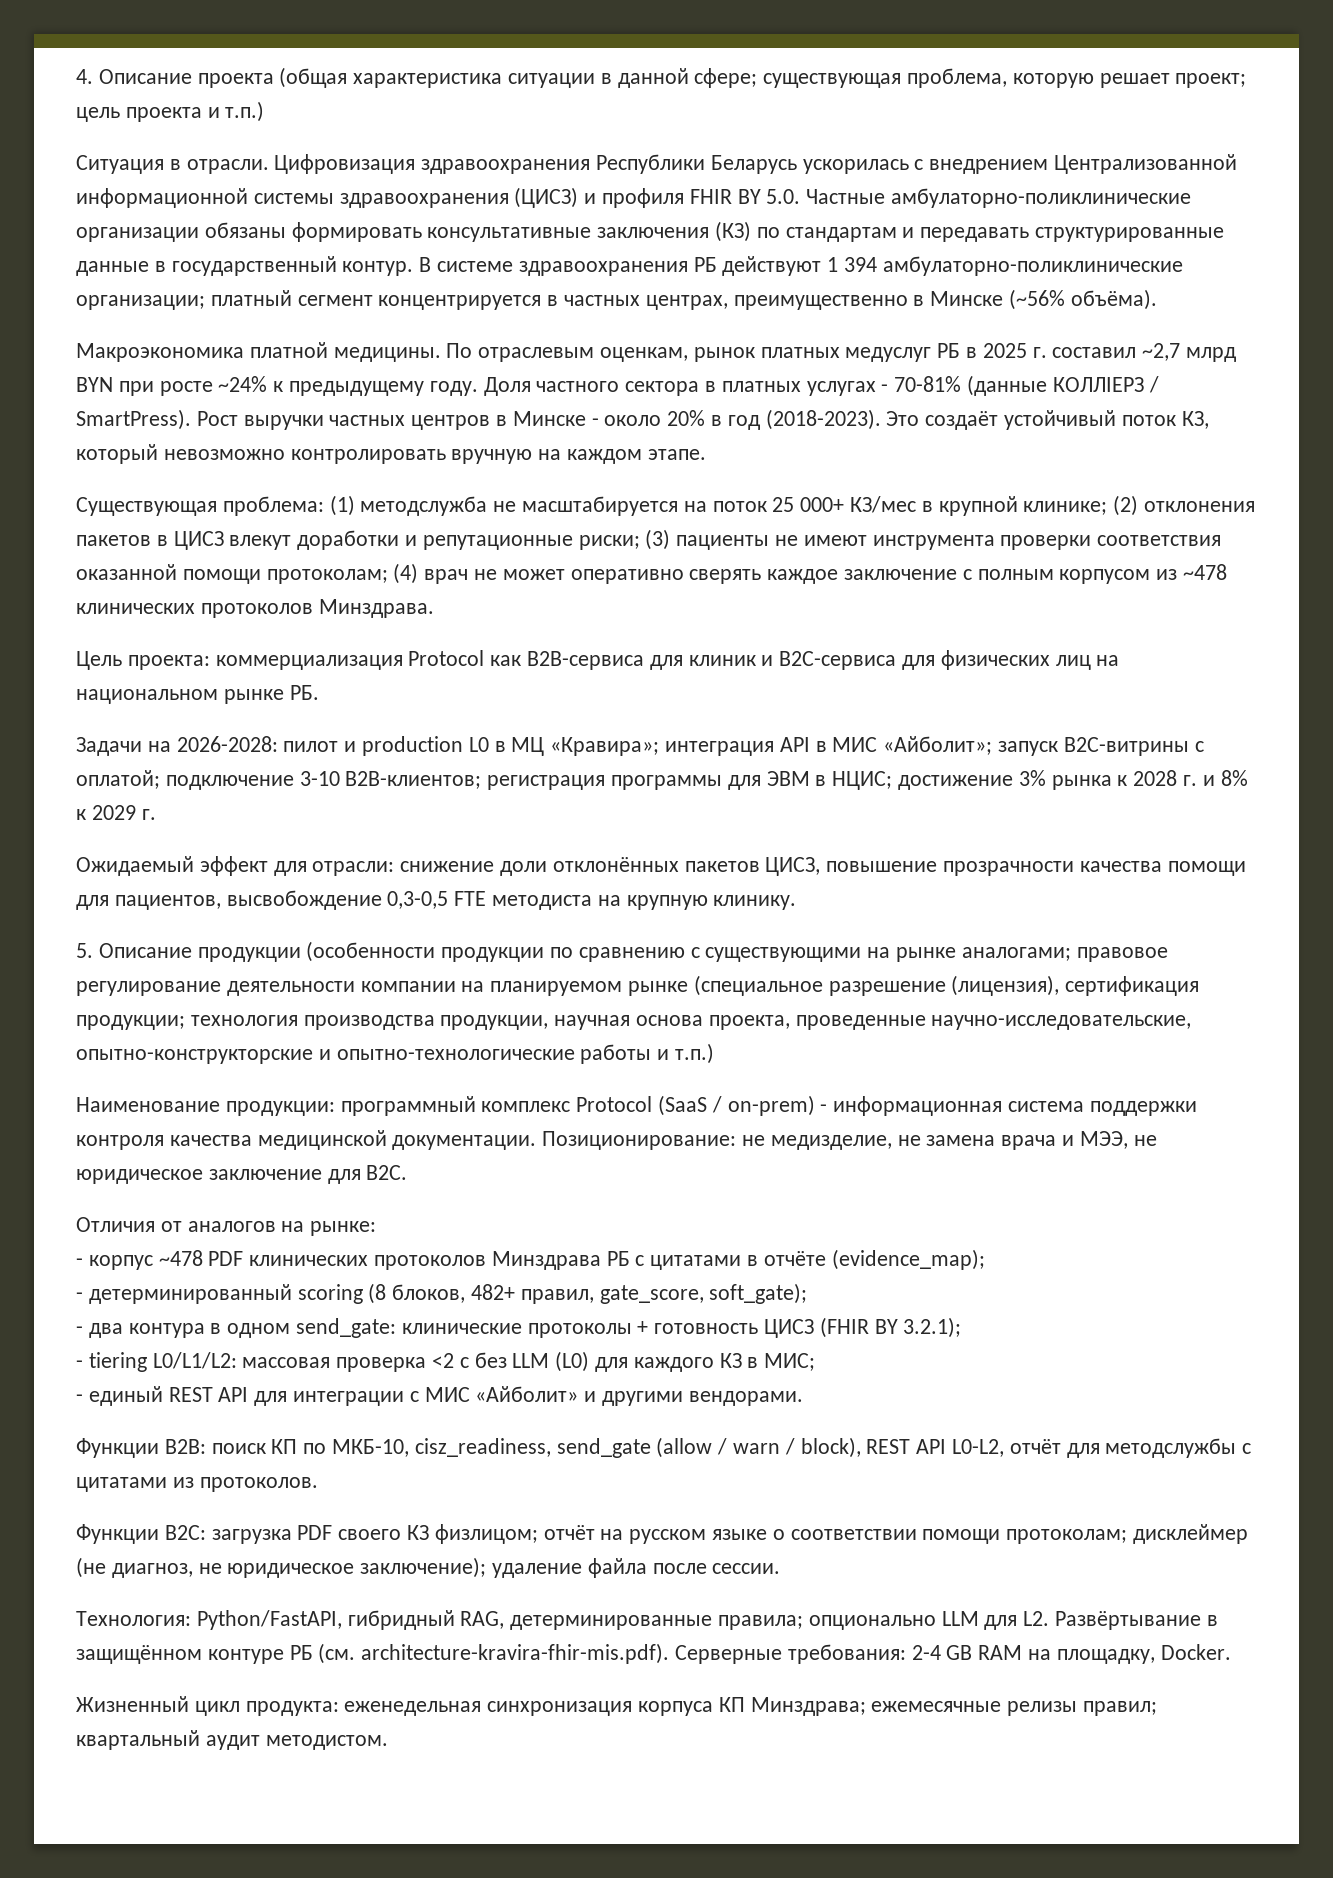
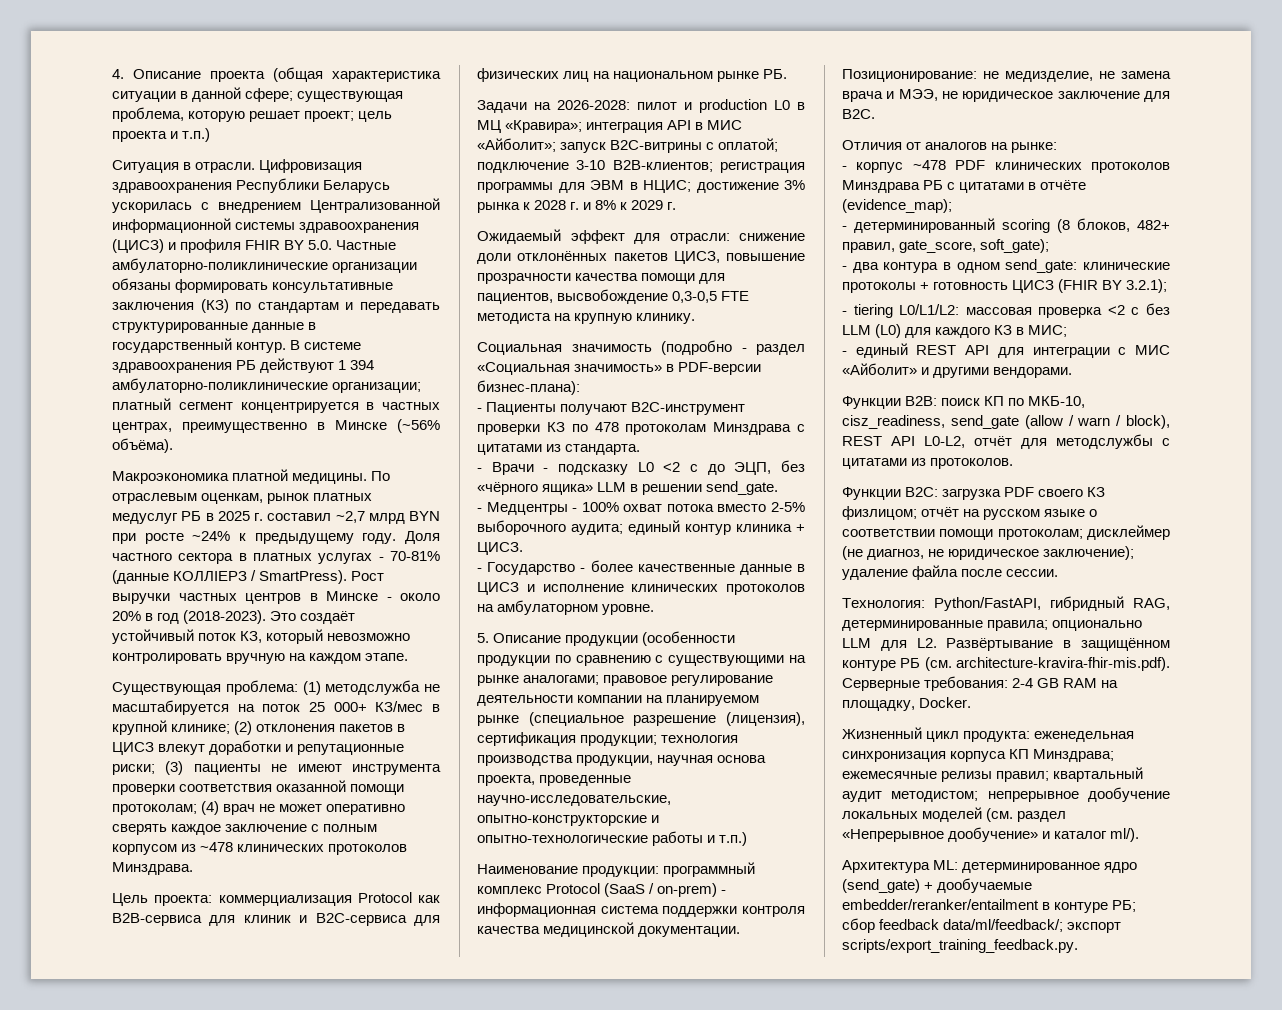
+ Социальная значимость (подробно - раздел «Социальная значимость» в PDF-версии бизнес-плана):
+ - Пациенты получают B2C-инструмент проверки КЗ по 478 протоколам Минздрава с цитатами из стандарта.
+ - Врачи - подсказку L0 <2 с до ЭЦП, без «чёрного ящика» LLM в решении send_gate.
+ - Медцентры - 100% охват потока вместо 2-5% выборочного аудита; единый контур клиника + ЦИСЗ.
+ - Государство - более качественные данные в ЦИСЗ и исполнение клинических протоколов на амбулаторном уровне.
- Жизненный цикл продукта: еженедельная синхронизация корпуса КП Минздрава; ежемесячные релизы правил; квартальный аудит методистом.
+ Жизненный цикл продукта: еженедельная синхронизация корпуса КП Минздрава; ежемесячные релизы правил; квартальный аудит методистом; непрерывное дообучение локальных моделей (см. раздел «Непрерывное дообучение» и каталог ml/).
+ Архитектура ML: детерминированное ядро (send_gate) + дообучаемые embedder/reranker/entailment в контуре РБ; сбор feedback data/ml/feedback/; экспорт scripts/export_training_feedback.py.

